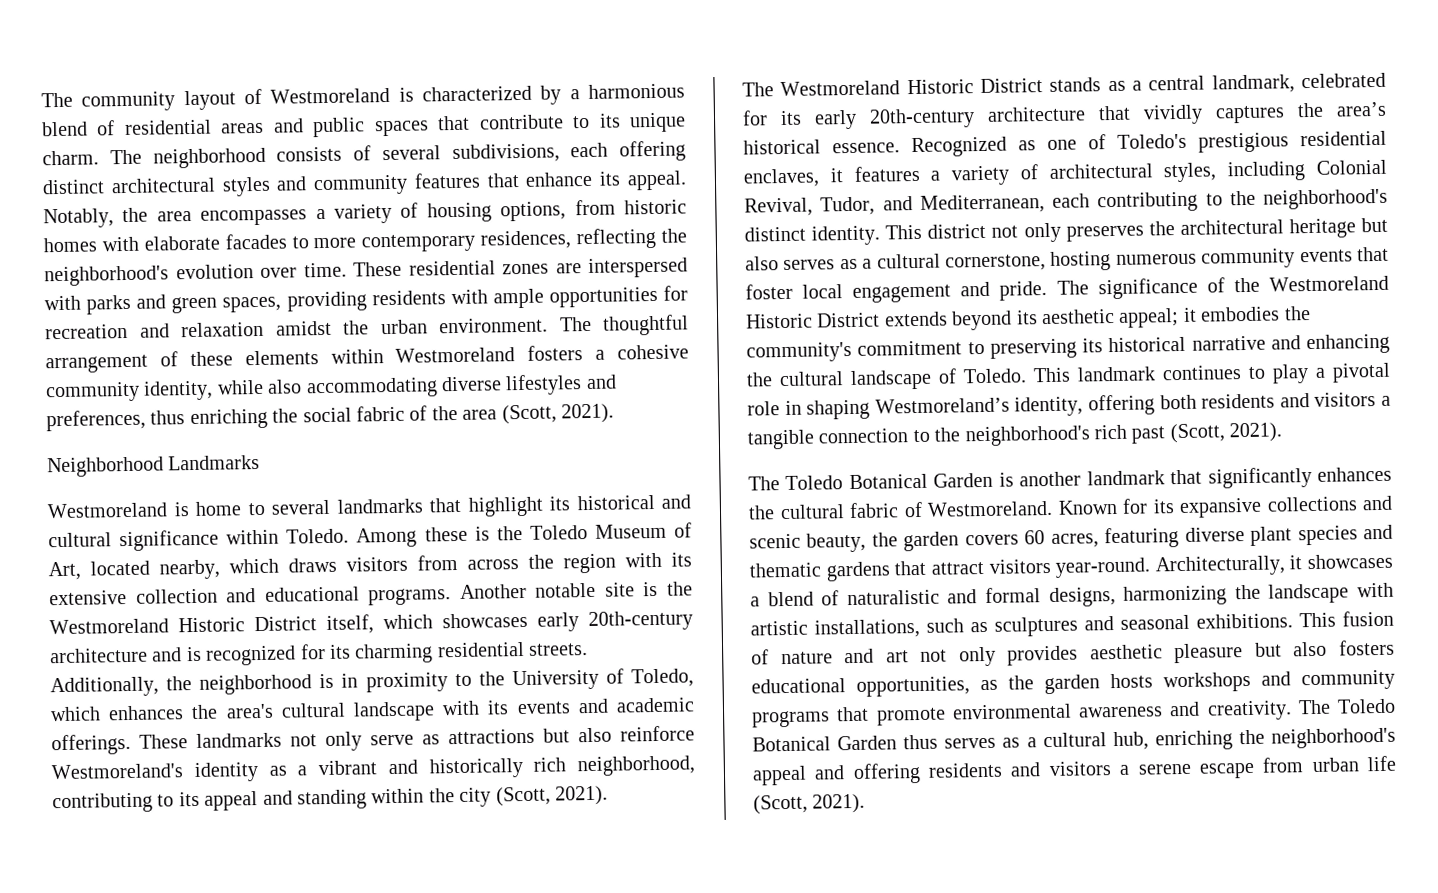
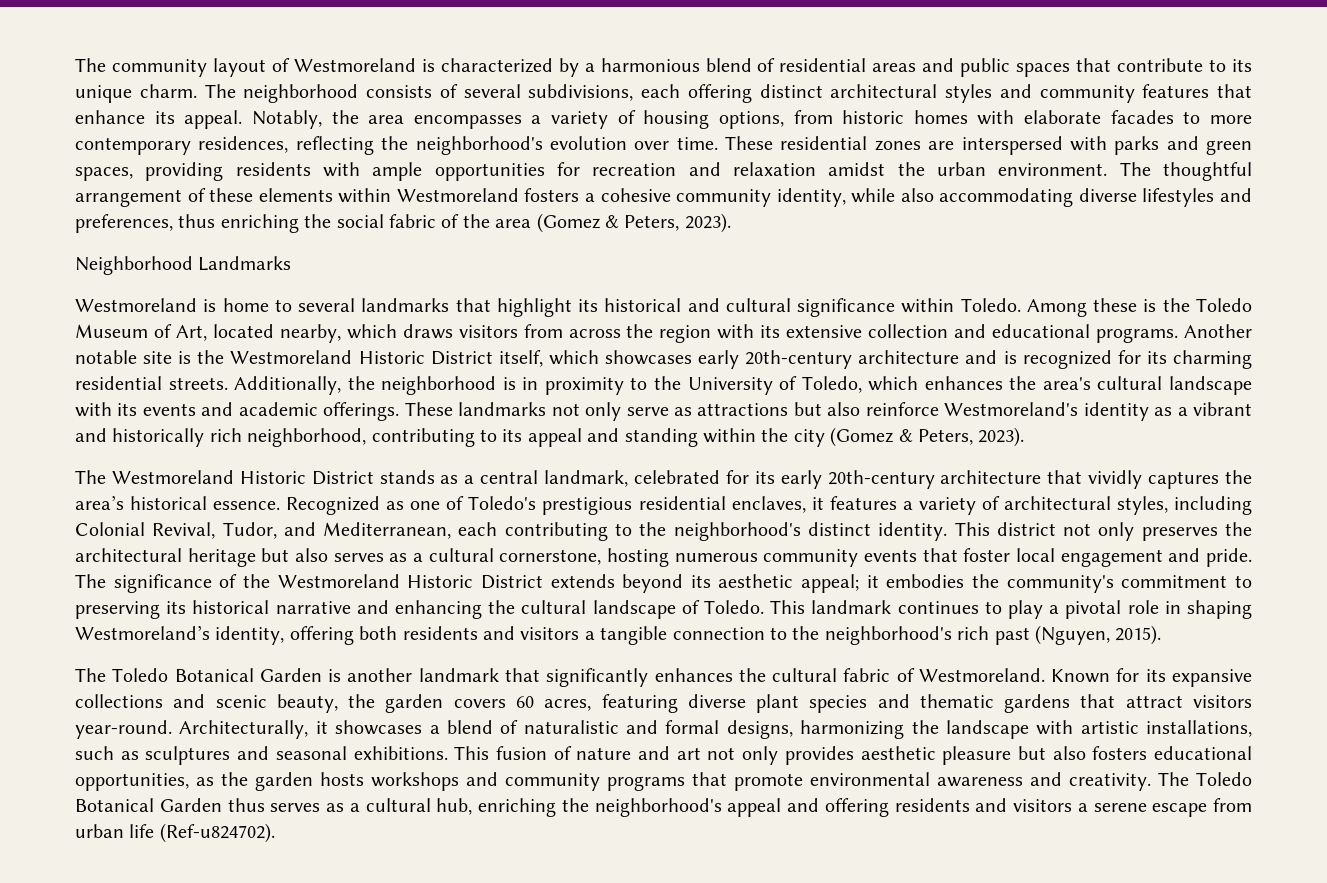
- The thoughtful arrangement of these elements within Westmoreland fosters a cohesive community identity, while also accommodating diverse lifestyles and preferences, thus enriching the social fabric of the area (Scott, 2021).
+ The thoughtful arrangement of these elements within Westmoreland fosters a cohesive community identity, while also accommodating diverse lifestyles and preferences, thus enriching the social fabric of the area (Gomez & Peters, 2023).
- These landmarks not only serve as attractions but also reinforce Westmoreland's identity as a vibrant and historically rich neighborhood, contributing to its appeal and standing within the city (Scott, 2021).
+ These landmarks not only serve as attractions but also reinforce Westmoreland's identity as a vibrant and historically rich neighborhood, contributing to its appeal and standing within the city (Gomez & Peters, 2023).
- This landmark continues to play a pivotal role in shaping Westmoreland’s identity, offering both residents and visitors a tangible connection to the neighborhood's rich past (Scott, 2021).
+ This landmark continues to play a pivotal role in shaping Westmoreland’s identity, offering both residents and visitors a tangible connection to the neighborhood's rich past (Nguyen, 2015).
- The Toledo Botanical Garden thus serves as a cultural hub, enriching the neighborhood's appeal and offering residents and visitors a serene escape from urban life (Scott, 2021).
+ The Toledo Botanical Garden thus serves as a cultural hub, enriching the neighborhood's appeal and offering residents and visitors a serene escape from urban life (Ref-u824702).

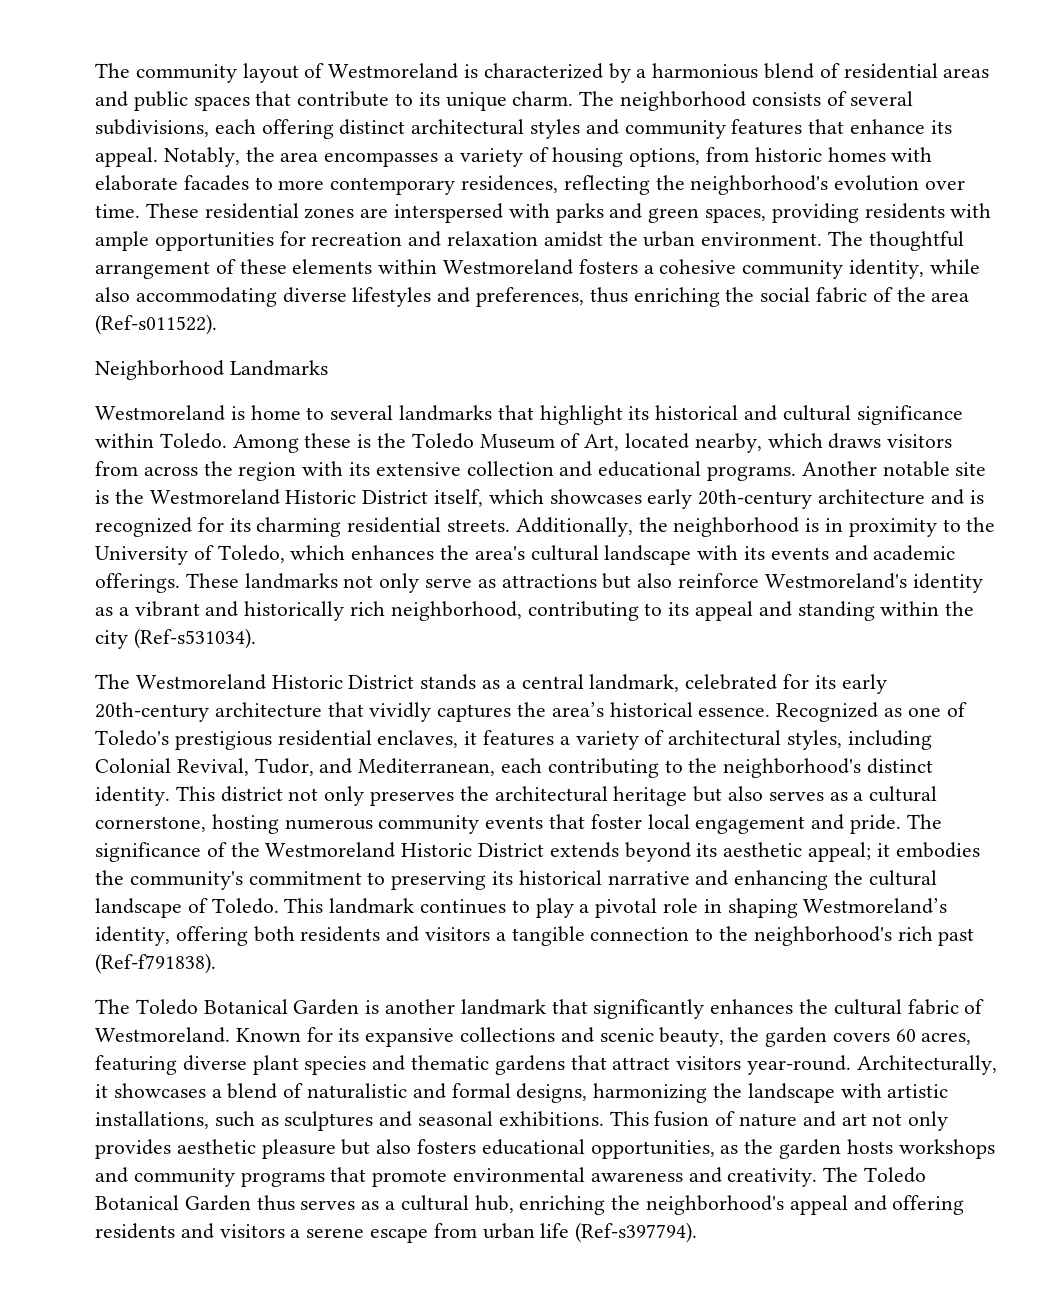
- The thoughtful arrangement of these elements within Westmoreland fosters a cohesive community identity, while also accommodating diverse lifestyles and preferences, thus enriching the social fabric of the area (Gomez & Peters, 2023).
+ The thoughtful arrangement of these elements within Westmoreland fosters a cohesive community identity, while also accommodating diverse lifestyles and preferences, thus enriching the social fabric of the area (Ref-s011522).
- These landmarks not only serve as attractions but also reinforce Westmoreland's identity as a vibrant and historically rich neighborhood, contributing to its appeal and standing within the city (Gomez & Peters, 2023).
+ These landmarks not only serve as attractions but also reinforce Westmoreland's identity as a vibrant and historically rich neighborhood, contributing to its appeal and standing within the city (Ref-s531034).
- This landmark continues to play a pivotal role in shaping Westmoreland’s identity, offering both residents and visitors a tangible connection to the neighborhood's rich past (Nguyen, 2015).
+ This landmark continues to play a pivotal role in shaping Westmoreland’s identity, offering both residents and visitors a tangible connection to the neighborhood's rich past (Ref-f791838).
- The Toledo Botanical Garden thus serves as a cultural hub, enriching the neighborhood's appeal and offering residents and visitors a serene escape from urban life (Ref-u824702).
+ The Toledo Botanical Garden thus serves as a cultural hub, enriching the neighborhood's appeal and offering residents and visitors a serene escape from urban life (Ref-s397794).

